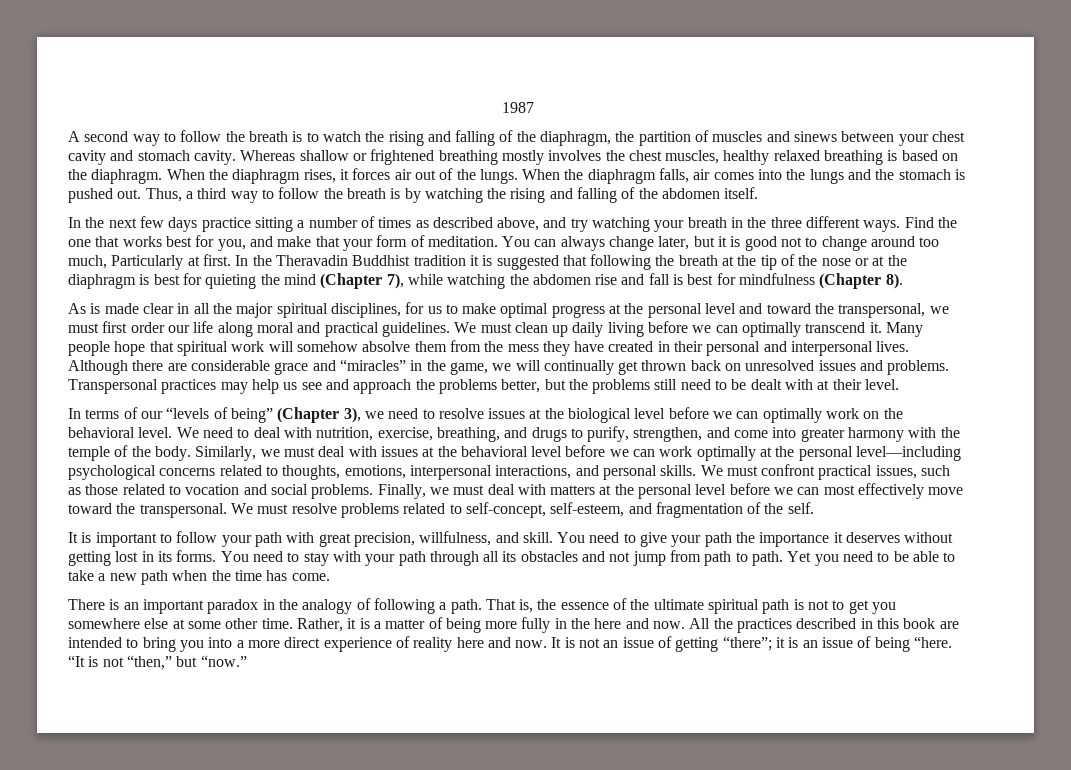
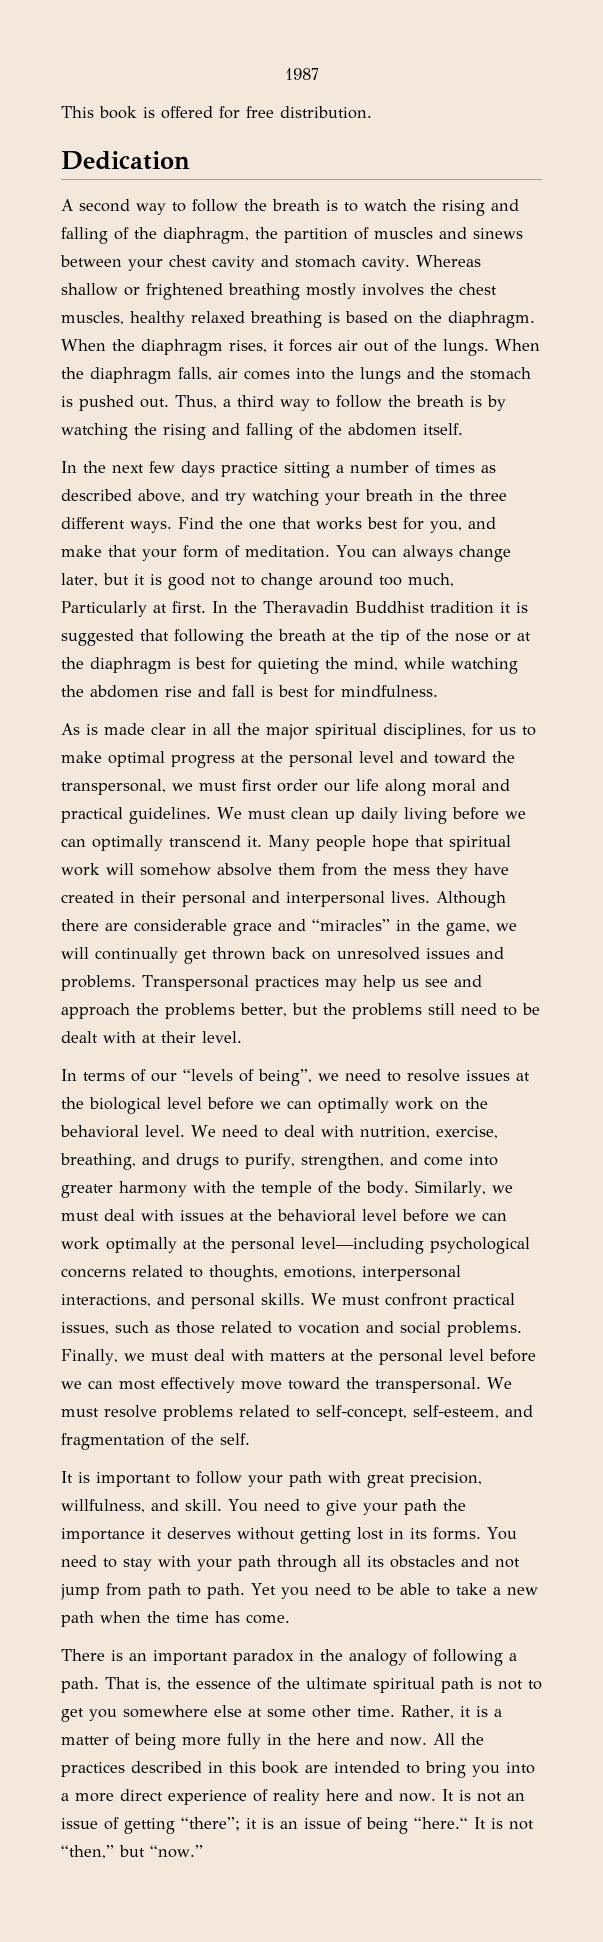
+ This book is offered for free distribution.
+ Dedication
- In the Theravadin Buddhist tradition it is suggested that following the breath at the tip of the nose or at the diaphragm is best for quieting the mind (Chapter 7), while watching the abdomen rise and fall is best for mindfulness (Chapter 8).
+ In the Theravadin Buddhist tradition it is suggested that following the breath at the tip of the nose or at the diaphragm is best for quieting the mind, while watching the abdomen rise and fall is best for mindfulness.
- In terms of our “levels of being” (Chapter 3), we need to resolve issues at the biological level before we can optimally work on the behavioral level.
+ In terms of our “levels of being”, we need to resolve issues at the biological level before we can optimally work on the behavioral level.
- It is not an issue of getting “there”; it is an issue of being “here. “It is not “then,” but “now.”
+ It is not an issue of getting “there”; it is an issue of being “here.“ It is not “then,” but “now.”

